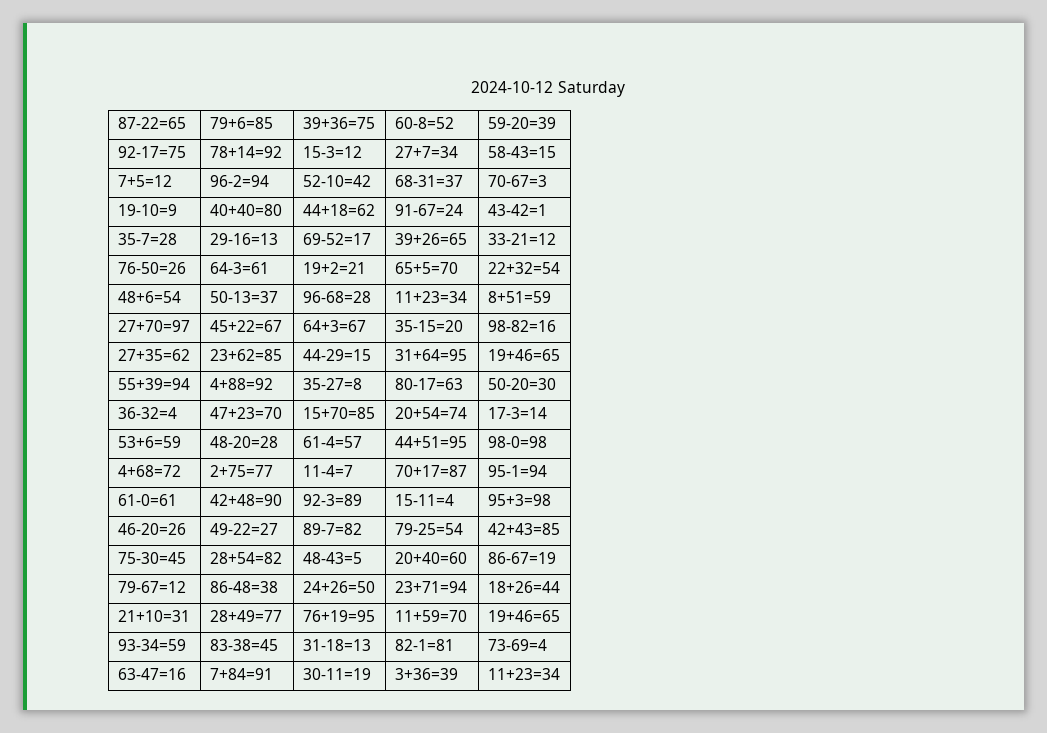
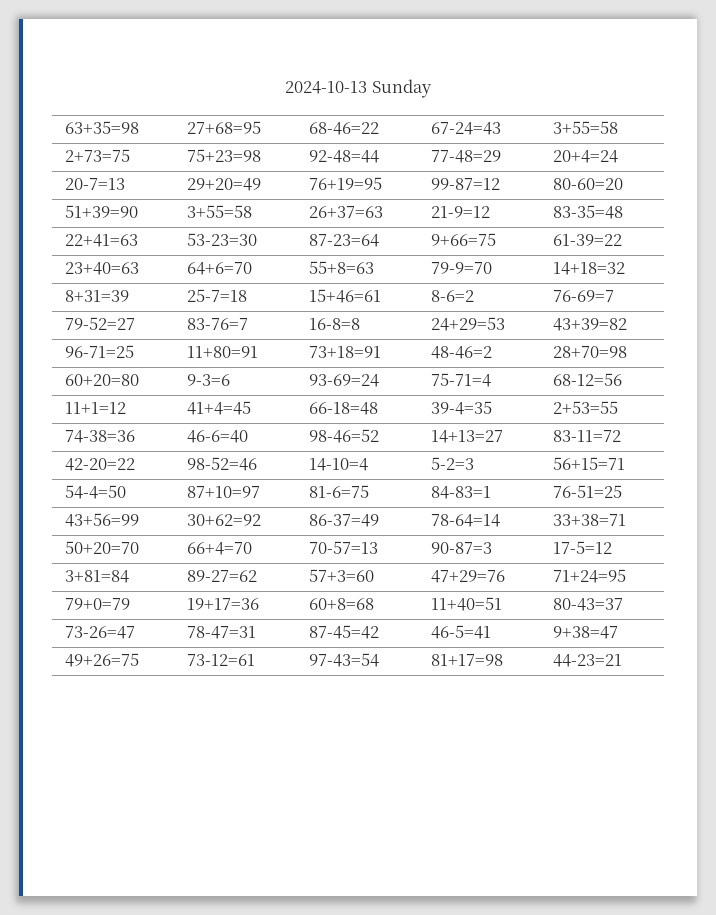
- 2024-10-12 Saturday
- 87-22=65 | 79+6=85 | 39+36=75 | 60-8=52 | 59-20=39
- 92-17=75 | 78+14=92 | 15-3=12 | 27+7=34 | 58-43=15
- 7+5=12 | 96-2=94 | 52-10=42 | 68-31=37 | 70-67=3
- 19-10=9 | 40+40=80 | 44+18=62 | 91-67=24 | 43-42=1
- 35-7=28 | 29-16=13 | 69-52=17 | 39+26=65 | 33-21=12
- 76-50=26 | 64-3=61 | 19+2=21 | 65+5=70 | 22+32=54
- 48+6=54 | 50-13=37 | 96-68=28 | 11+23=34 | 8+51=59
- 27+70=97 | 45+22=67 | 64+3=67 | 35-15=20 | 98-82=16
- 27+35=62 | 23+62=85 | 44-29=15 | 31+64=95 | 19+46=65
- 55+39=94 | 4+88=92 | 35-27=8 | 80-17=63 | 50-20=30
- 36-32=4 | 47+23=70 | 15+70=85 | 20+54=74 | 17-3=14
- 53+6=59 | 48-20=28 | 61-4=57 | 44+51=95 | 98-0=98
- 4+68=72 | 2+75=77 | 11-4=7 | 70+17=87 | 95-1=94
- 61-0=61 | 42+48=90 | 92-3=89 | 15-11=4 | 95+3=98
- 46-20=26 | 49-22=27 | 89-7=82 | 79-25=54 | 42+43=85
- 75-30=45 | 28+54=82 | 48-43=5 | 20+40=60 | 86-67=19
- 79-67=12 | 86-48=38 | 24+26=50 | 23+71=94 | 18+26=44
- 21+10=31 | 28+49=77 | 76+19=95 | 11+59=70 | 19+46=65
- 93-34=59 | 83-38=45 | 31-18=13 | 82-1=81 | 73-69=4
- 63-47=16 | 7+84=91 | 30-11=19 | 3+36=39 | 11+23=34
+ 2024-10-13 Sunday
+ 63+35=98 | 27+68=95 | 68-46=22 | 67-24=43 | 3+55=58
+ 2+73=75 | 75+23=98 | 92-48=44 | 77-48=29 | 20+4=24
+ 20-7=13 | 29+20=49 | 76+19=95 | 99-87=12 | 80-60=20
+ 51+39=90 | 3+55=58 | 26+37=63 | 21-9=12 | 83-35=48
+ 22+41=63 | 53-23=30 | 87-23=64 | 9+66=75 | 61-39=22
+ 23+40=63 | 64+6=70 | 55+8=63 | 79-9=70 | 14+18=32
+ 8+31=39 | 25-7=18 | 15+46=61 | 8-6=2 | 76-69=7
+ 79-52=27 | 83-76=7 | 16-8=8 | 24+29=53 | 43+39=82
+ 96-71=25 | 11+80=91 | 73+18=91 | 48-46=2 | 28+70=98
+ 60+20=80 | 9-3=6 | 93-69=24 | 75-71=4 | 68-12=56
+ 11+1=12 | 41+4=45 | 66-18=48 | 39-4=35 | 2+53=55
+ 74-38=36 | 46-6=40 | 98-46=52 | 14+13=27 | 83-11=72
+ 42-20=22 | 98-52=46 | 14-10=4 | 5-2=3 | 56+15=71
+ 54-4=50 | 87+10=97 | 81-6=75 | 84-83=1 | 76-51=25
+ 43+56=99 | 30+62=92 | 86-37=49 | 78-64=14 | 33+38=71
+ 50+20=70 | 66+4=70 | 70-57=13 | 90-87=3 | 17-5=12
+ 3+81=84 | 89-27=62 | 57+3=60 | 47+29=76 | 71+24=95
+ 79+0=79 | 19+17=36 | 60+8=68 | 11+40=51 | 80-43=37
+ 73-26=47 | 78-47=31 | 87-45=42 | 46-5=41 | 9+38=47
+ 49+26=75 | 73-12=61 | 97-43=54 | 81+17=98 | 44-23=21

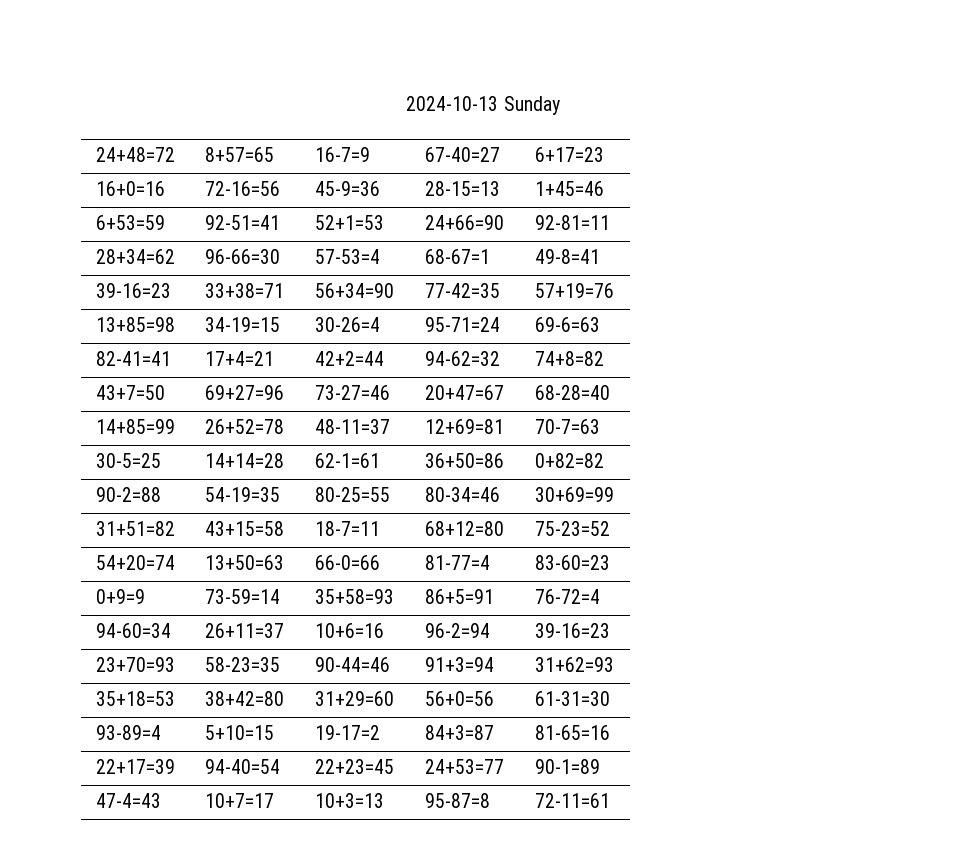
- 63+35=98 | 27+68=95 | 68-46=22 | 67-24=43 | 3+55=58
- 2+73=75 | 75+23=98 | 92-48=44 | 77-48=29 | 20+4=24
- 20-7=13 | 29+20=49 | 76+19=95 | 99-87=12 | 80-60=20
- 51+39=90 | 3+55=58 | 26+37=63 | 21-9=12 | 83-35=48
- 22+41=63 | 53-23=30 | 87-23=64 | 9+66=75 | 61-39=22
- 23+40=63 | 64+6=70 | 55+8=63 | 79-9=70 | 14+18=32
- 8+31=39 | 25-7=18 | 15+46=61 | 8-6=2 | 76-69=7
- 79-52=27 | 83-76=7 | 16-8=8 | 24+29=53 | 43+39=82
- 96-71=25 | 11+80=91 | 73+18=91 | 48-46=2 | 28+70=98
- 60+20=80 | 9-3=6 | 93-69=24 | 75-71=4 | 68-12=56
- 11+1=12 | 41+4=45 | 66-18=48 | 39-4=35 | 2+53=55
- 74-38=36 | 46-6=40 | 98-46=52 | 14+13=27 | 83-11=72
- 42-20=22 | 98-52=46 | 14-10=4 | 5-2=3 | 56+15=71
- 54-4=50 | 87+10=97 | 81-6=75 | 84-83=1 | 76-51=25
- 43+56=99 | 30+62=92 | 86-37=49 | 78-64=14 | 33+38=71
- 50+20=70 | 66+4=70 | 70-57=13 | 90-87=3 | 17-5=12
- 3+81=84 | 89-27=62 | 57+3=60 | 47+29=76 | 71+24=95
- 79+0=79 | 19+17=36 | 60+8=68 | 11+40=51 | 80-43=37
- 73-26=47 | 78-47=31 | 87-45=42 | 46-5=41 | 9+38=47
- 49+26=75 | 73-12=61 | 97-43=54 | 81+17=98 | 44-23=21
+ 24+48=72 | 8+57=65 | 16-7=9 | 67-40=27 | 6+17=23
+ 16+0=16 | 72-16=56 | 45-9=36 | 28-15=13 | 1+45=46
+ 6+53=59 | 92-51=41 | 52+1=53 | 24+66=90 | 92-81=11
+ 28+34=62 | 96-66=30 | 57-53=4 | 68-67=1 | 49-8=41
+ 39-16=23 | 33+38=71 | 56+34=90 | 77-42=35 | 57+19=76
+ 13+85=98 | 34-19=15 | 30-26=4 | 95-71=24 | 69-6=63
+ 82-41=41 | 17+4=21 | 42+2=44 | 94-62=32 | 74+8=82
+ 43+7=50 | 69+27=96 | 73-27=46 | 20+47=67 | 68-28=40
+ 14+85=99 | 26+52=78 | 48-11=37 | 12+69=81 | 70-7=63
+ 30-5=25 | 14+14=28 | 62-1=61 | 36+50=86 | 0+82=82
+ 90-2=88 | 54-19=35 | 80-25=55 | 80-34=46 | 30+69=99
+ 31+51=82 | 43+15=58 | 18-7=11 | 68+12=80 | 75-23=52
+ 54+20=74 | 13+50=63 | 66-0=66 | 81-77=4 | 83-60=23
+ 0+9=9 | 73-59=14 | 35+58=93 | 86+5=91 | 76-72=4
+ 94-60=34 | 26+11=37 | 10+6=16 | 96-2=94 | 39-16=23
+ 23+70=93 | 58-23=35 | 90-44=46 | 91+3=94 | 31+62=93
+ 35+18=53 | 38+42=80 | 31+29=60 | 56+0=56 | 61-31=30
+ 93-89=4 | 5+10=15 | 19-17=2 | 84+3=87 | 81-65=16
+ 22+17=39 | 94-40=54 | 22+23=45 | 24+53=77 | 90-1=89
+ 47-4=43 | 10+7=17 | 10+3=13 | 95-87=8 | 72-11=61

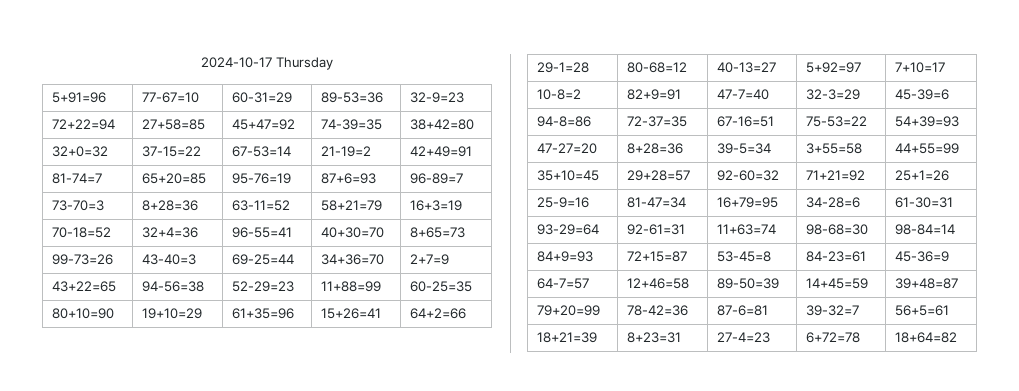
- 2024-10-13 Sunday
- 24+48=72 | 8+57=65 | 16-7=9 | 67-40=27 | 6+17=23
- 16+0=16 | 72-16=56 | 45-9=36 | 28-15=13 | 1+45=46
- 6+53=59 | 92-51=41 | 52+1=53 | 24+66=90 | 92-81=11
- 28+34=62 | 96-66=30 | 57-53=4 | 68-67=1 | 49-8=41
- 39-16=23 | 33+38=71 | 56+34=90 | 77-42=35 | 57+19=76
- 13+85=98 | 34-19=15 | 30-26=4 | 95-71=24 | 69-6=63
- 82-41=41 | 17+4=21 | 42+2=44 | 94-62=32 | 74+8=82
- 43+7=50 | 69+27=96 | 73-27=46 | 20+47=67 | 68-28=40
- 14+85=99 | 26+52=78 | 48-11=37 | 12+69=81 | 70-7=63
- 30-5=25 | 14+14=28 | 62-1=61 | 36+50=86 | 0+82=82
- 90-2=88 | 54-19=35 | 80-25=55 | 80-34=46 | 30+69=99
- 31+51=82 | 43+15=58 | 18-7=11 | 68+12=80 | 75-23=52
- 54+20=74 | 13+50=63 | 66-0=66 | 81-77=4 | 83-60=23
- 0+9=9 | 73-59=14 | 35+58=93 | 86+5=91 | 76-72=4
- 94-60=34 | 26+11=37 | 10+6=16 | 96-2=94 | 39-16=23
- 23+70=93 | 58-23=35 | 90-44=46 | 91+3=94 | 31+62=93
- 35+18=53 | 38+42=80 | 31+29=60 | 56+0=56 | 61-31=30
- 93-89=4 | 5+10=15 | 19-17=2 | 84+3=87 | 81-65=16
- 22+17=39 | 94-40=54 | 22+23=45 | 24+53=77 | 90-1=89
- 47-4=43 | 10+7=17 | 10+3=13 | 95-87=8 | 72-11=61
+ 2024-10-17 Thursday
+ 5+91=96 | 77-67=10 | 60-31=29 | 89-53=36 | 32-9=23
+ 72+22=94 | 27+58=85 | 45+47=92 | 74-39=35 | 38+42=80
+ 32+0=32 | 37-15=22 | 67-53=14 | 21-19=2 | 42+49=91
+ 81-74=7 | 65+20=85 | 95-76=19 | 87+6=93 | 96-89=7
+ 73-70=3 | 8+28=36 | 63-11=52 | 58+21=79 | 16+3=19
+ 70-18=52 | 32+4=36 | 96-55=41 | 40+30=70 | 8+65=73
+ 99-73=26 | 43-40=3 | 69-25=44 | 34+36=70 | 2+7=9
+ 43+22=65 | 94-56=38 | 52-29=23 | 11+88=99 | 60-25=35
+ 80+10=90 | 19+10=29 | 61+35=96 | 15+26=41 | 64+2=66
+ 29-1=28 | 80-68=12 | 40-13=27 | 5+92=97 | 7+10=17
+ 10-8=2 | 82+9=91 | 47-7=40 | 32-3=29 | 45-39=6
+ 94-8=86 | 72-37=35 | 67-16=51 | 75-53=22 | 54+39=93
+ 47-27=20 | 8+28=36 | 39-5=34 | 3+55=58 | 44+55=99
+ 35+10=45 | 29+28=57 | 92-60=32 | 71+21=92 | 25+1=26
+ 25-9=16 | 81-47=34 | 16+79=95 | 34-28=6 | 61-30=31
+ 93-29=64 | 92-61=31 | 11+63=74 | 98-68=30 | 98-84=14
+ 84+9=93 | 72+15=87 | 53-45=8 | 84-23=61 | 45-36=9
+ 64-7=57 | 12+46=58 | 89-50=39 | 14+45=59 | 39+48=87
+ 79+20=99 | 78-42=36 | 87-6=81 | 39-32=7 | 56+5=61
+ 18+21=39 | 8+23=31 | 27-4=23 | 6+72=78 | 18+64=82

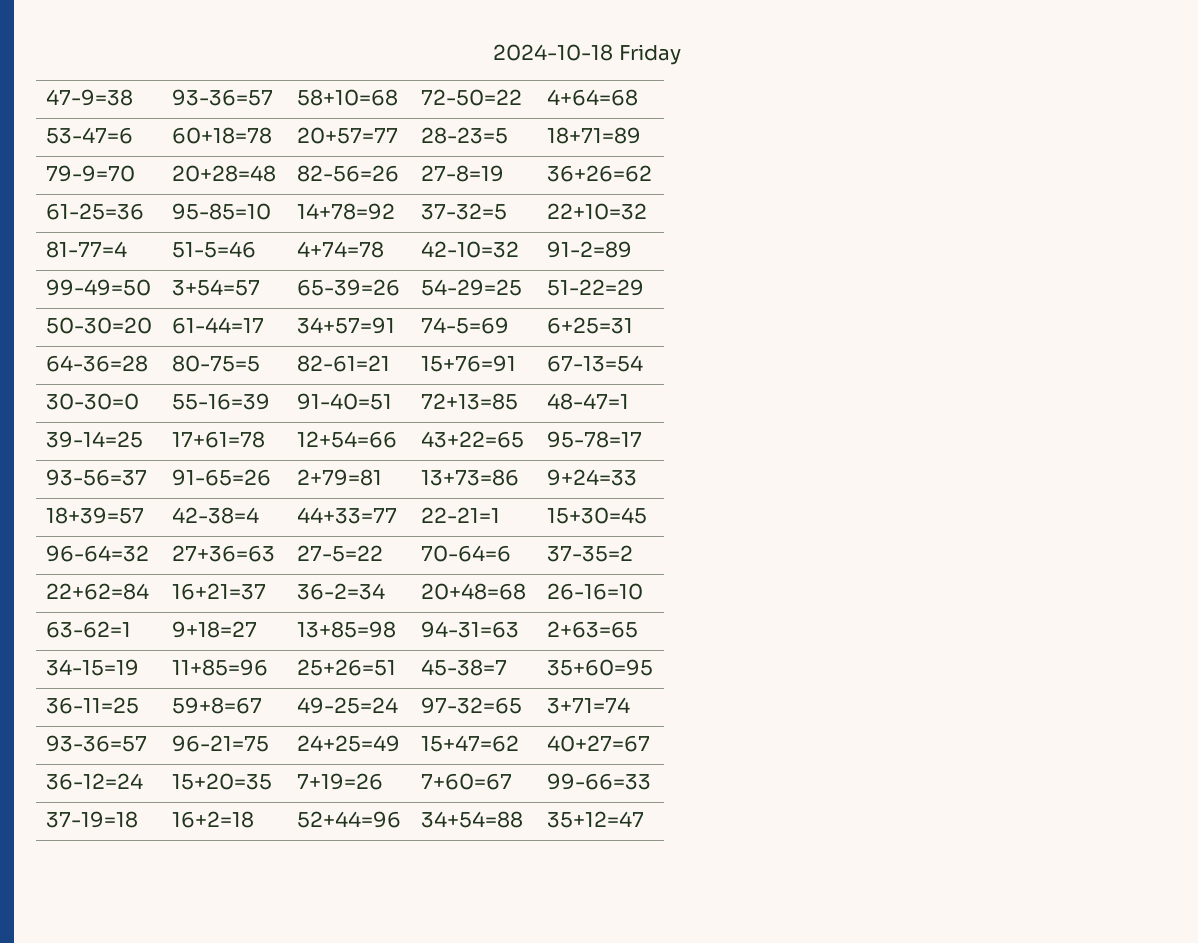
- 2024-10-17 Thursday
- 5+91=96 | 77-67=10 | 60-31=29 | 89-53=36 | 32-9=23
- 72+22=94 | 27+58=85 | 45+47=92 | 74-39=35 | 38+42=80
- 32+0=32 | 37-15=22 | 67-53=14 | 21-19=2 | 42+49=91
- 81-74=7 | 65+20=85 | 95-76=19 | 87+6=93 | 96-89=7
- 73-70=3 | 8+28=36 | 63-11=52 | 58+21=79 | 16+3=19
- 70-18=52 | 32+4=36 | 96-55=41 | 40+30=70 | 8+65=73
- 99-73=26 | 43-40=3 | 69-25=44 | 34+36=70 | 2+7=9
- 43+22=65 | 94-56=38 | 52-29=23 | 11+88=99 | 60-25=35
- 80+10=90 | 19+10=29 | 61+35=96 | 15+26=41 | 64+2=66
- 29-1=28 | 80-68=12 | 40-13=27 | 5+92=97 | 7+10=17
- 10-8=2 | 82+9=91 | 47-7=40 | 32-3=29 | 45-39=6
- 94-8=86 | 72-37=35 | 67-16=51 | 75-53=22 | 54+39=93
- 47-27=20 | 8+28=36 | 39-5=34 | 3+55=58 | 44+55=99
- 35+10=45 | 29+28=57 | 92-60=32 | 71+21=92 | 25+1=26
- 25-9=16 | 81-47=34 | 16+79=95 | 34-28=6 | 61-30=31
- 93-29=64 | 92-61=31 | 11+63=74 | 98-68=30 | 98-84=14
- 84+9=93 | 72+15=87 | 53-45=8 | 84-23=61 | 45-36=9
- 64-7=57 | 12+46=58 | 89-50=39 | 14+45=59 | 39+48=87
- 79+20=99 | 78-42=36 | 87-6=81 | 39-32=7 | 56+5=61
- 18+21=39 | 8+23=31 | 27-4=23 | 6+72=78 | 18+64=82
+ 2024-10-18 Friday
+ 47-9=38 | 93-36=57 | 58+10=68 | 72-50=22 | 4+64=68
+ 53-47=6 | 60+18=78 | 20+57=77 | 28-23=5 | 18+71=89
+ 79-9=70 | 20+28=48 | 82-56=26 | 27-8=19 | 36+26=62
+ 61-25=36 | 95-85=10 | 14+78=92 | 37-32=5 | 22+10=32
+ 81-77=4 | 51-5=46 | 4+74=78 | 42-10=32 | 91-2=89
+ 99-49=50 | 3+54=57 | 65-39=26 | 54-29=25 | 51-22=29
+ 50-30=20 | 61-44=17 | 34+57=91 | 74-5=69 | 6+25=31
+ 64-36=28 | 80-75=5 | 82-61=21 | 15+76=91 | 67-13=54
+ 30-30=0 | 55-16=39 | 91-40=51 | 72+13=85 | 48-47=1
+ 39-14=25 | 17+61=78 | 12+54=66 | 43+22=65 | 95-78=17
+ 93-56=37 | 91-65=26 | 2+79=81 | 13+73=86 | 9+24=33
+ 18+39=57 | 42-38=4 | 44+33=77 | 22-21=1 | 15+30=45
+ 96-64=32 | 27+36=63 | 27-5=22 | 70-64=6 | 37-35=2
+ 22+62=84 | 16+21=37 | 36-2=34 | 20+48=68 | 26-16=10
+ 63-62=1 | 9+18=27 | 13+85=98 | 94-31=63 | 2+63=65
+ 34-15=19 | 11+85=96 | 25+26=51 | 45-38=7 | 35+60=95
+ 36-11=25 | 59+8=67 | 49-25=24 | 97-32=65 | 3+71=74
+ 93-36=57 | 96-21=75 | 24+25=49 | 15+47=62 | 40+27=67
+ 36-12=24 | 15+20=35 | 7+19=26 | 7+60=67 | 99-66=33
+ 37-19=18 | 16+2=18 | 52+44=96 | 34+54=88 | 35+12=47

